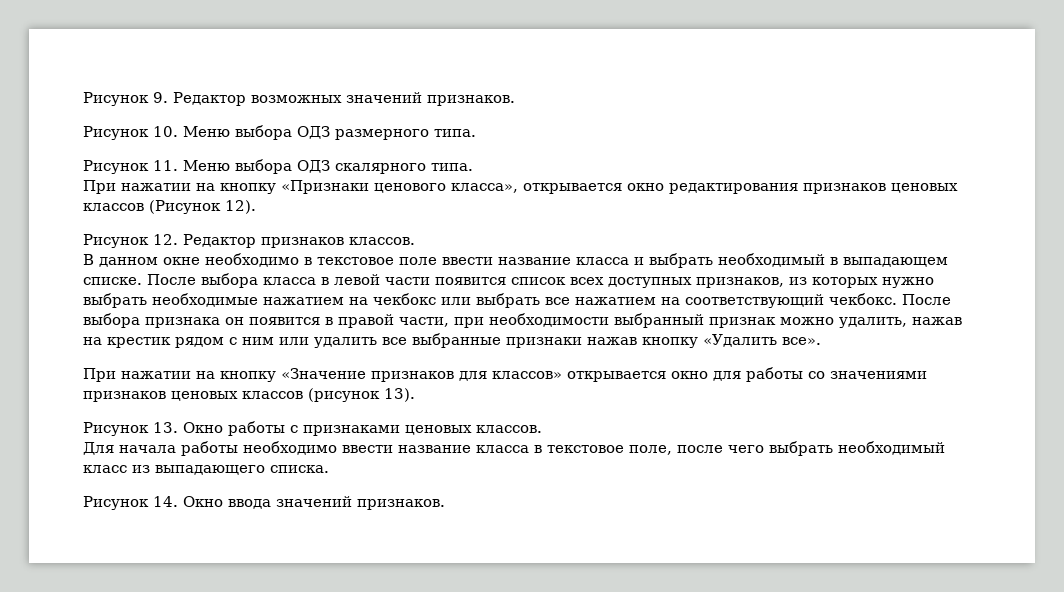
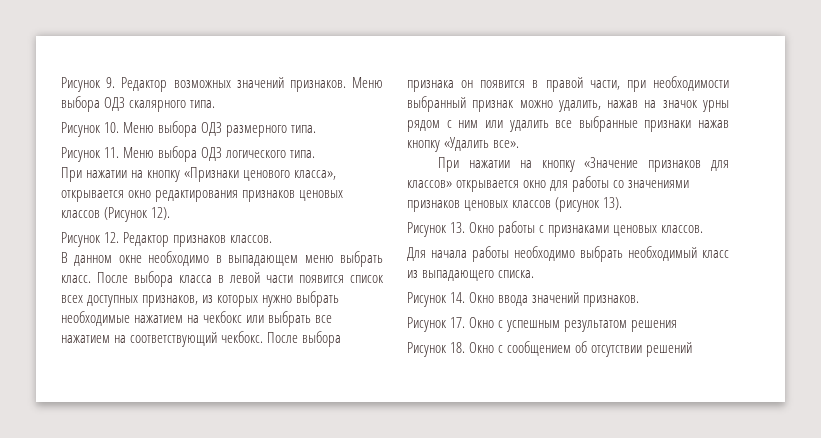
+ Меню выбора ОДЗ скалярного типа.
- Рисунок 11. Меню выбора ОДЗ скалярного типа.
+ Рисунок 11. Меню выбора ОДЗ логического типа.
- В данном окне необходимо в текстовое поле ввести название класса и выбрать необходимый в выпадающем списке.
+ В данном окне необходимо в выпадающем меню выбрать класс.
- После выбора признака он появится в правой части, при необходимости выбранный признак можно удалить, нажав на крестик рядом с ним или удалить все выбранные признаки нажав кнопку «Удалить все».
+ После выбора признака он появится в правой части, при необходимости выбранный признак можно удалить, нажав на значок урны рядом с ним или удалить все выбранные признаки нажав кнопку «Удалить все».
- Для начала работы необходимо ввести название класса в текстовое поле, после чего выбрать необходимый класс из выпадающего списка.
+ Для начала работы необходимо выбрать необходимый класс из выпадающего списка.
+ Рисунок 17. Окно с успешным результатом решения
+ Рисунок 18. Окно с сообщением об отсутствии решений

